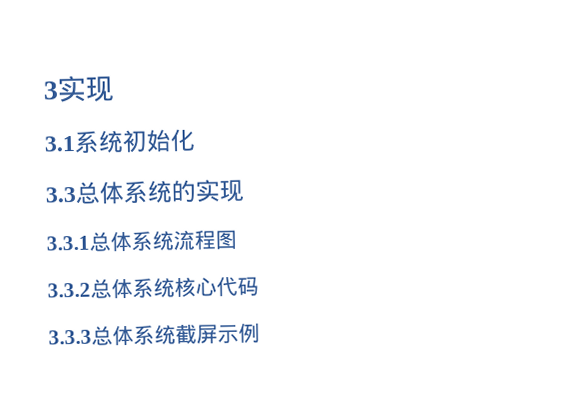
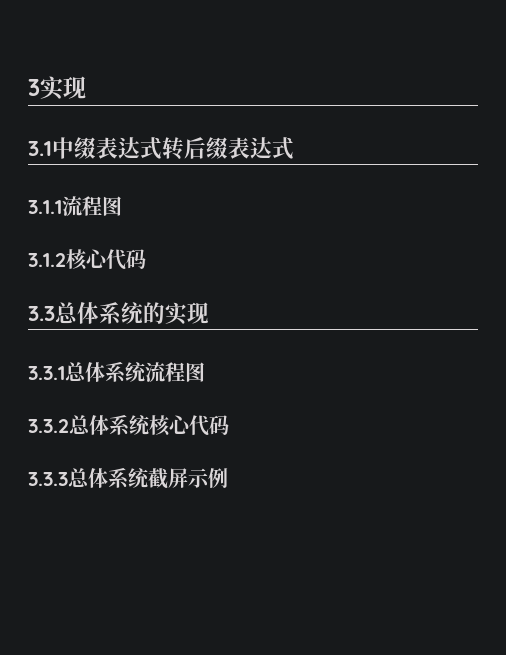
- 3.1系统初始化
+ 3.1中缀表达式转后缀表达式
+ 3.1.1流程图
+ 3.1.2核心代码

